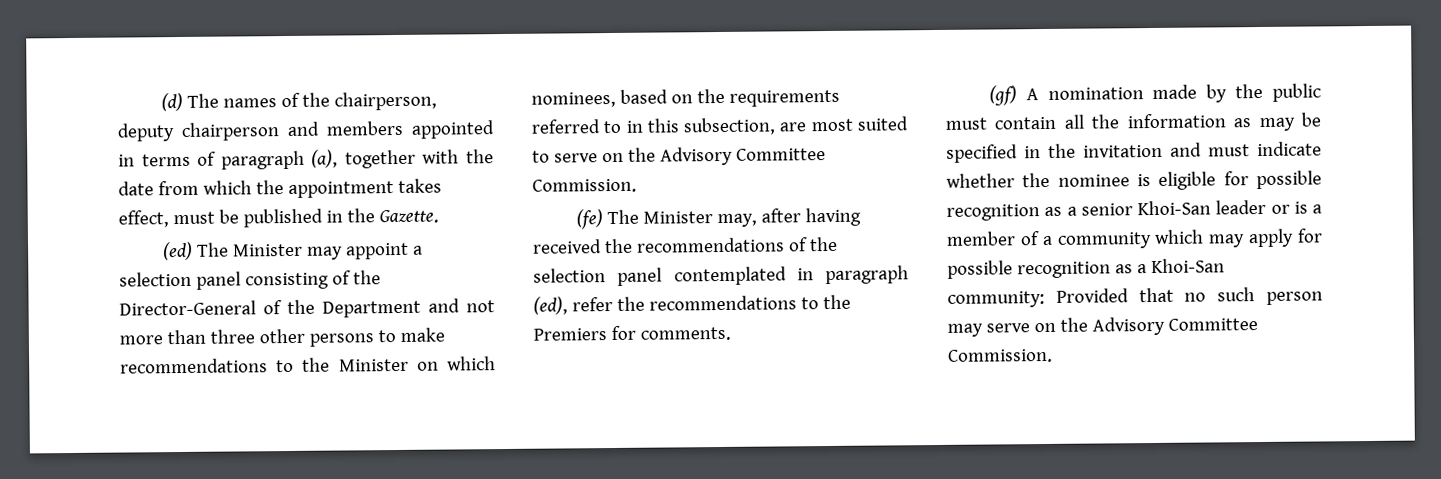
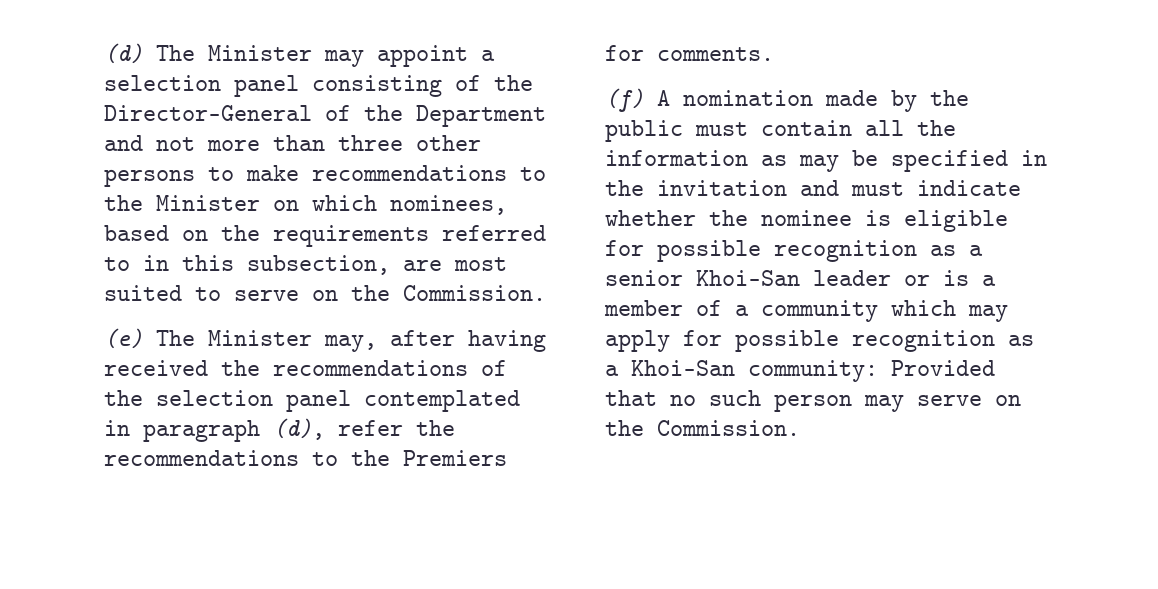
- (d) The names of the chairperson, deputy chairperson and members appointed in terms of paragraph (a), together with the date from which the appointment takes effect, must be published in the Gazette.
- (ed) The Minister may appoint a selection panel consisting of the Director-General of the Department and not more than three other persons to make recommendations to the Minister on which nominees, based on the requirements referred to in this subsection, are most suited to serve on the Advisory Committee Commission.
+ (d) The Minister may appoint a selection panel consisting of the Director-General of the Department and not more than three other persons to make recommendations to the Minister on which nominees, based on the requirements referred to in this subsection, are most suited to serve on the Commission.
- (fe) The Minister may, after having received the recommendations of the selection panel contemplated in paragraph (ed), refer the recommendations to the Premiers for comments.
+ (e) The Minister may, after having received the recommendations of the selection panel contemplated in paragraph (d), refer the recommendations to the Premiers for comments.
- (gf) A nomination made by the public must contain all the information as may be specified in the invitation and must indicate whether the nominee is eligible for possible recognition as a senior Khoi-San leader or is a member of a community which may apply for possible recognition as a Khoi-San community:
+ (f) A nomination made by the public must contain all the information as may be specified in the invitation and must indicate whether the nominee is eligible for possible recognition as a senior Khoi-San leader or is a member of a community which may apply for possible recognition as a Khoi-San community:
- Provided that no such person may serve on the Advisory Committee Commission.
+ Provided that no such person may serve on the Commission.

